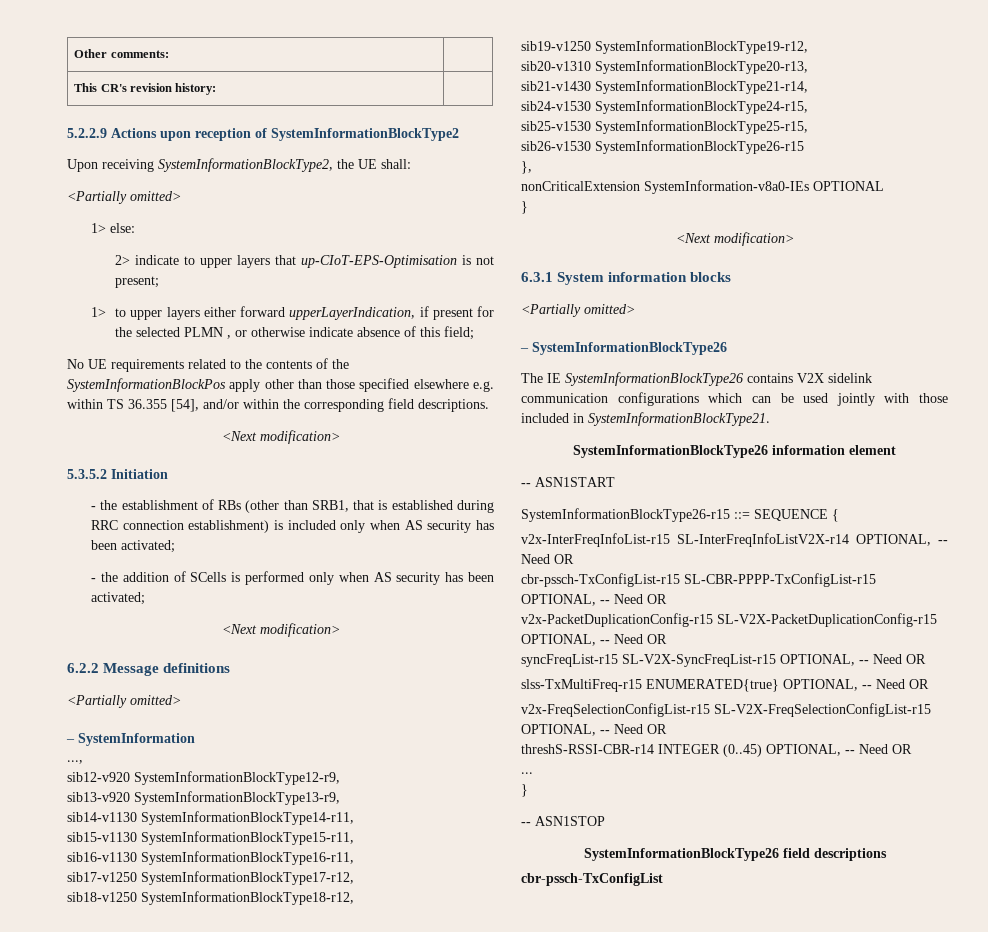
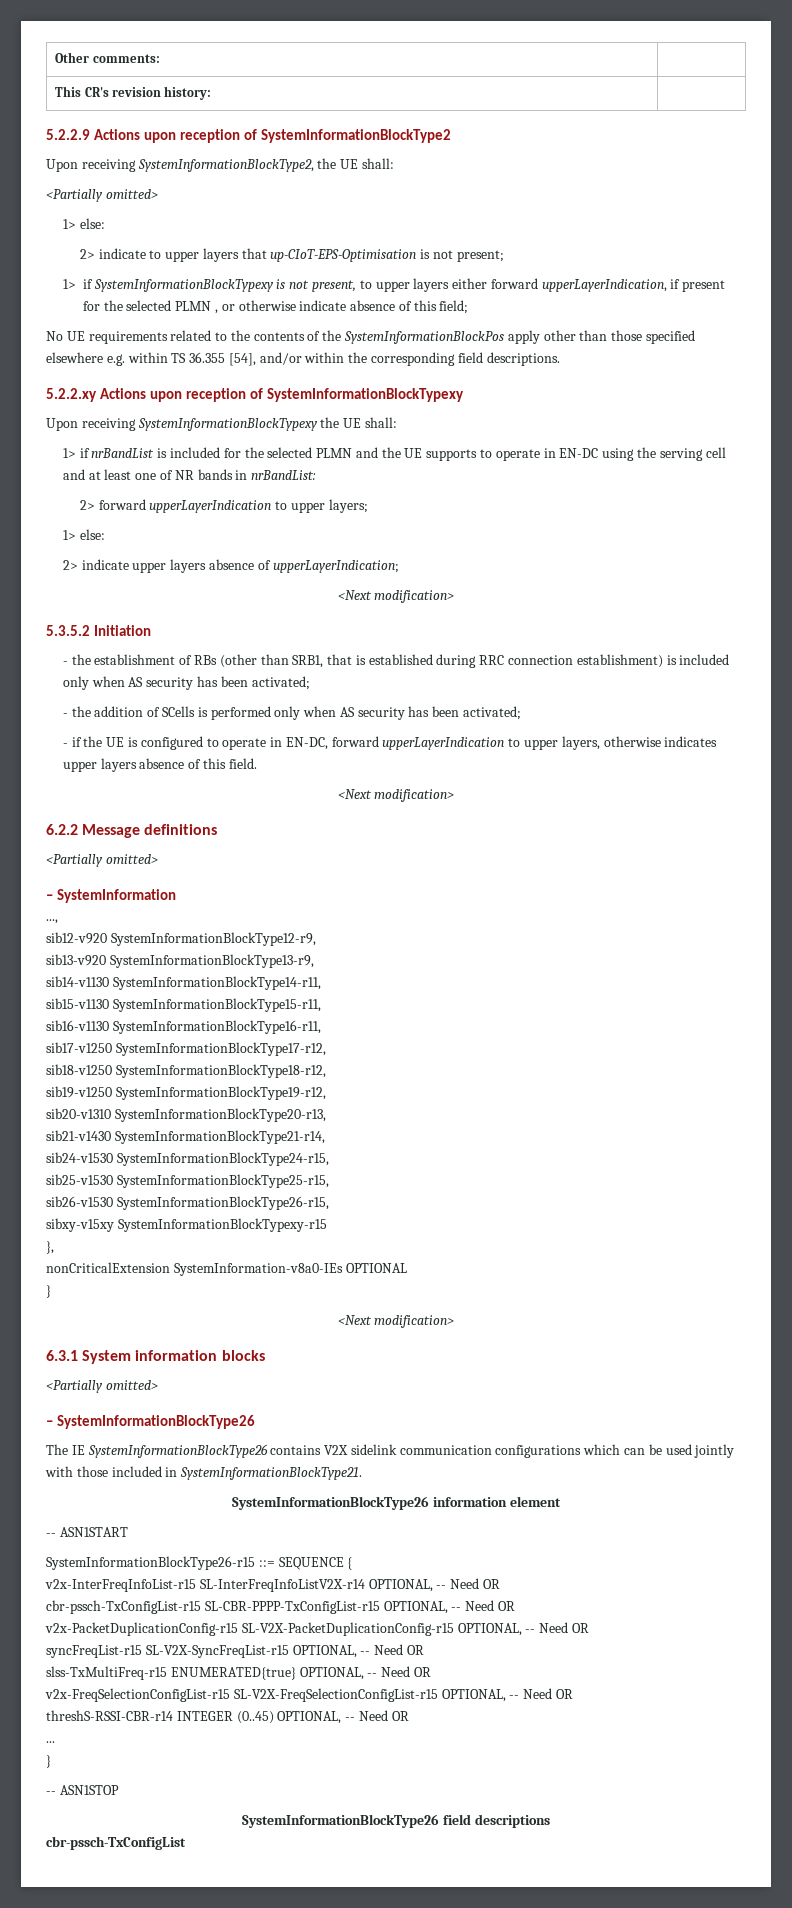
- 1> to upper layers either forward upperLayerIndication, if present for the selected PLMN , or otherwise indicate absence of this field;
+ 1> if SystemInformationBlockTypexy is not present, to upper layers either forward upperLayerIndication, if present for the selected PLMN , or otherwise indicate absence of this field;
+ 5.2.2.xy Actions upon reception of SystemInformationBlockTypexy
+ Upon receiving SystemInformationBlockTypexy the UE shall:
+ 1> if nrBandList is included for the selected PLMN and the UE supports to operate in EN-DC using the serving cell and at least one of NR bands in nrBandList:
+ 2> forward upperLayerIndication to upper layers;
+ 1> else:
+ 2> indicate upper layers absence of upperLayerIndication;
+ - if the UE is configured to operate in EN-DC, forward upperLayerIndication to upper layers, otherwise indicates upper layers absence of this field.
- sib26-v1530 SystemInformationBlockType26-r15
+ sib26-v1530 SystemInformationBlockType26-r15,
+ sibxy-v15xy SystemInformationBlockTypexy-r15

